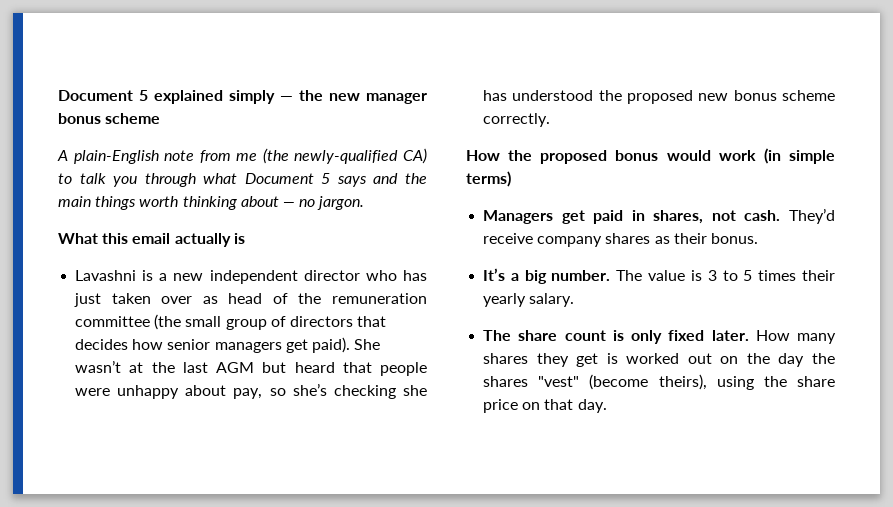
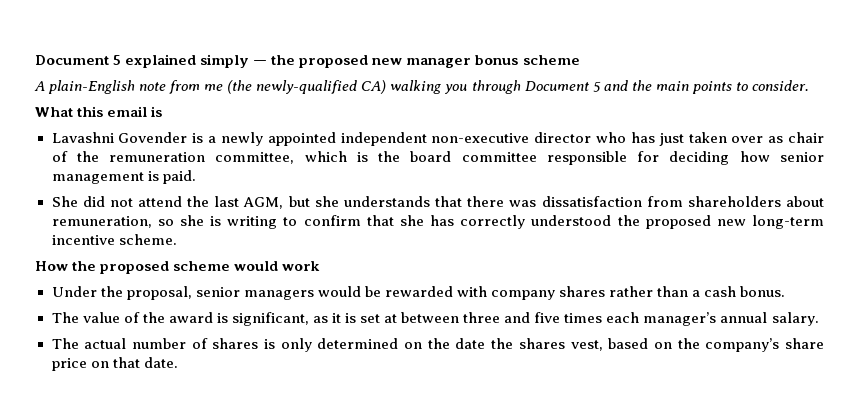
- Document 5 explained simply — the new manager bonus scheme
+ Document 5 explained simply — the proposed new manager bonus scheme
- A plain-English note from me (the newly-qualified CA) to talk you through what Document 5 says and the main things worth thinking about — no jargon.
+ A plain-English note from me (the newly-qualified CA) walking you through Document 5 and the main points to consider.
- What this email actually is
+ What this email is
- Lavashni is a new independent director who has just taken over as head of the remuneration committee (the small group of directors that decides how senior managers get paid). She wasn’t at the last AGM but heard that people were unhappy about pay, so she’s checking she has understood the proposed new bonus scheme correctly.
+ Lavashni Govender is a newly appointed independent non-executive director who has just taken over as chair of the remuneration committee, which is the board committee responsible for deciding how senior management is paid.
+ She did not attend the last AGM, but she understands that there was dissatisfaction from shareholders about remuneration, so she is writing to confirm that she has correctly understood the proposed new long-term incentive scheme.
- How the proposed bonus would work (in simple terms)
- Managers get paid in shares, not cash. They’d receive company shares as their bonus.
- It’s a big number. The value is 3 to 5 times their yearly salary.
- The share count is only fixed later. How many shares they get is worked out on the day the shares "vest" (become theirs), using the share price on that day.
+ How the proposed scheme would work
+ Under the proposal, senior managers would be rewarded with company shares rather than a cash bonus.
+ The value of the award is significant, as it is set at between three and five times each manager’s annual salary.
+ The actual number of shares is only determined on the date the shares vest, based on the company’s share price on that date.

